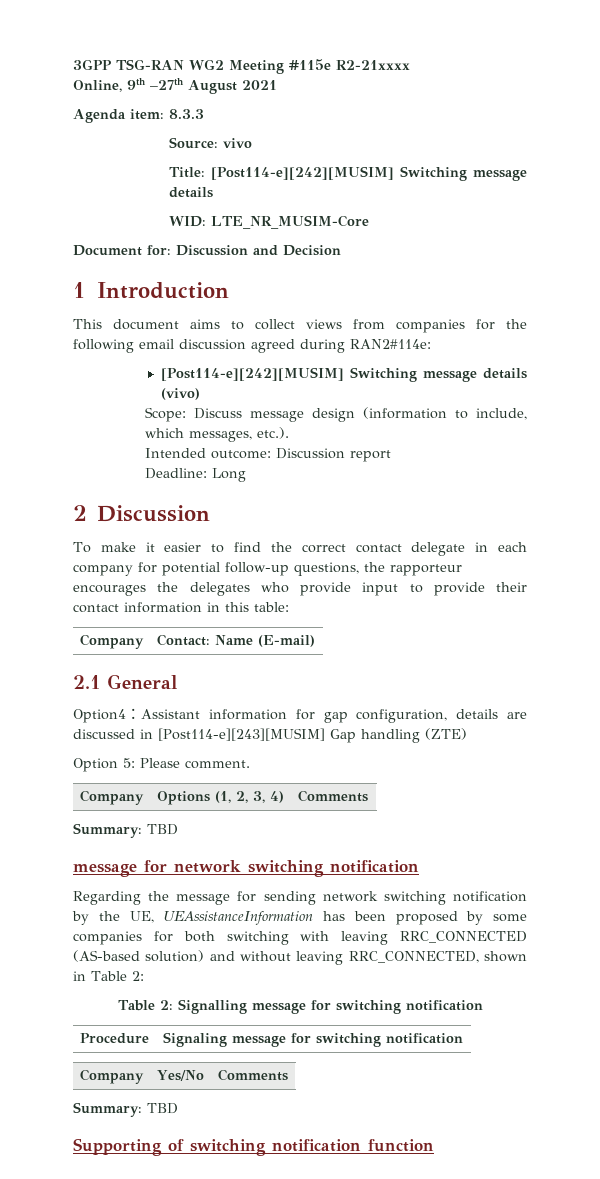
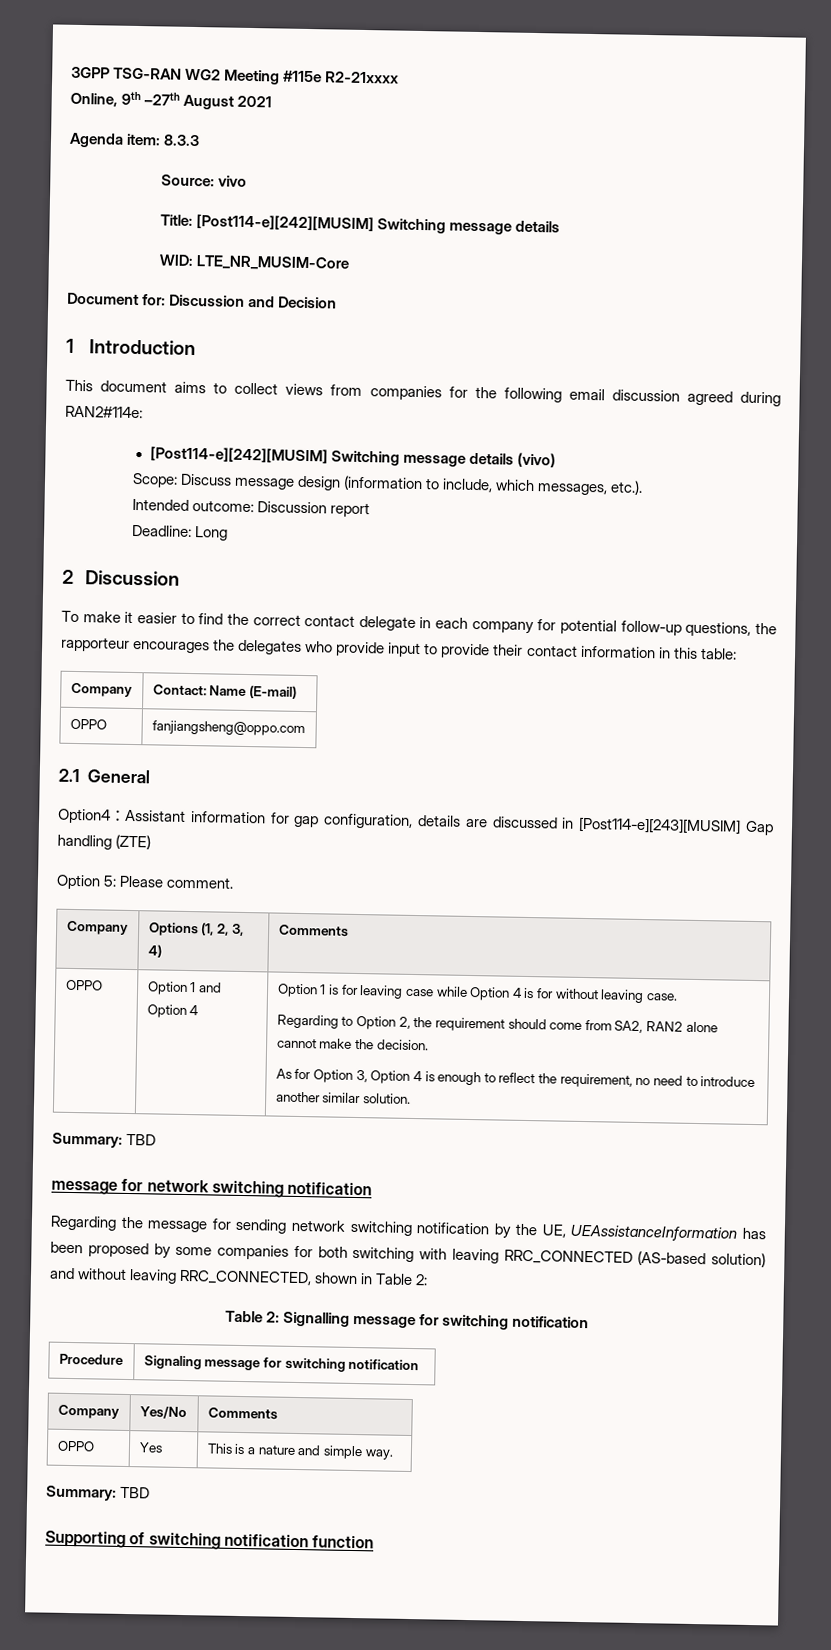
+ OPPO | fanjiangsheng@oppo.com
+ OPPO | Option 1 and Option 4 | Option 1 is for leaving case while Option 4 is for without leaving case.
+ Regarding to Option 2, the requirement should come from SA2, RAN2 alone cannot make the decision.
+ As for Option 3, Option 4 is enough to reflect the requirement, no need to introduce another similar solution.
+ OPPO | Yes | This is a nature and simple way.

